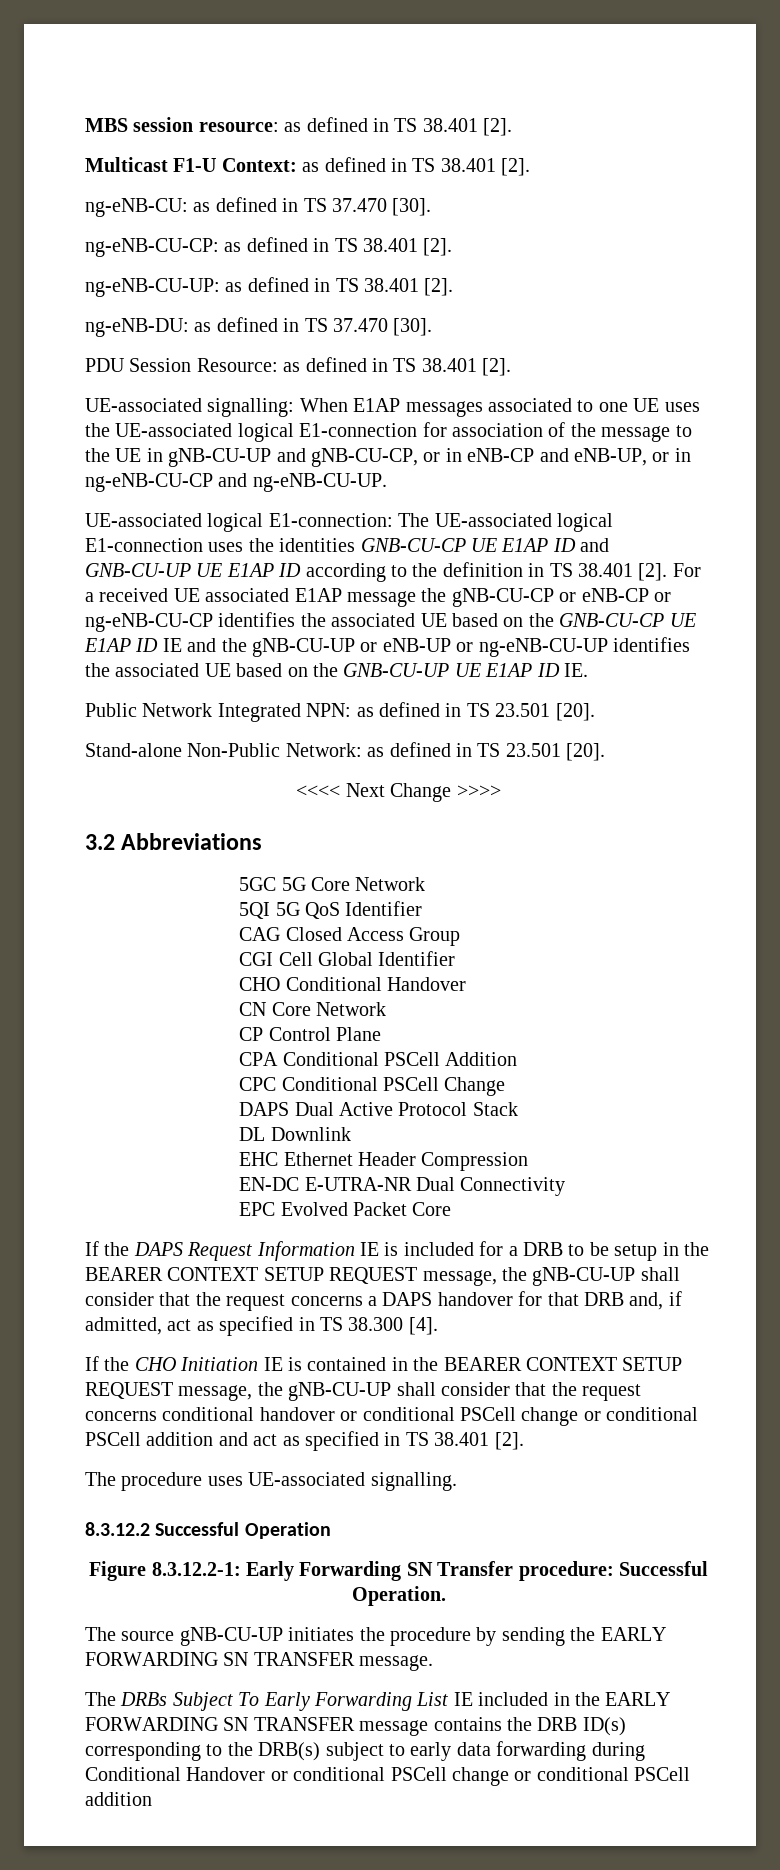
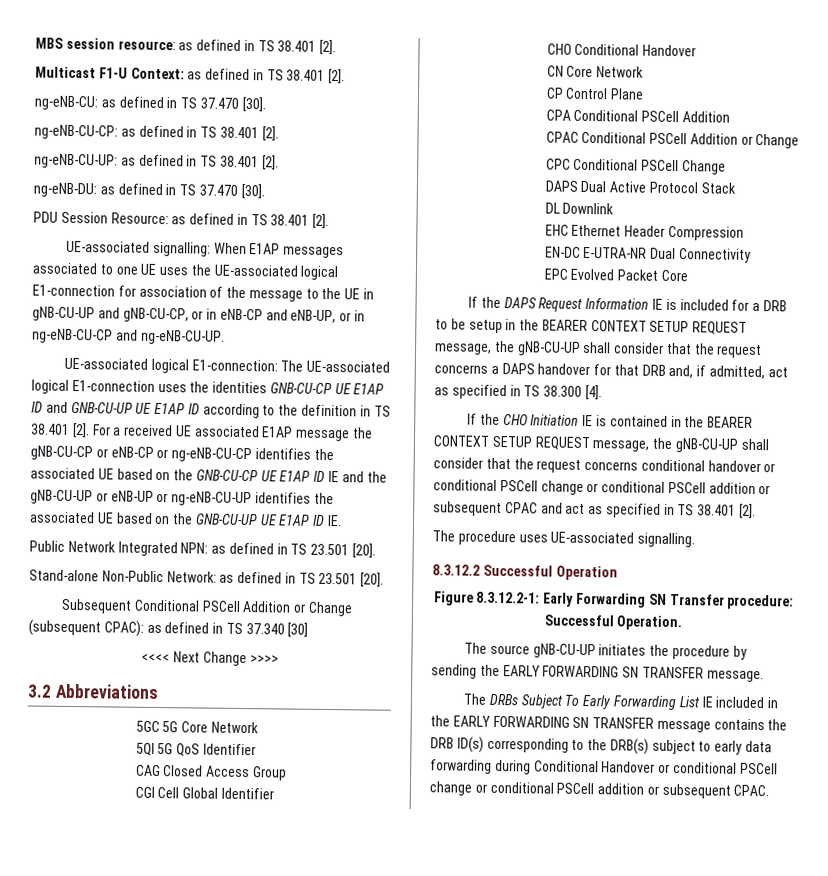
+ Subsequent Conditional PSCell Addition or Change (subsequent CPAC): as defined in TS 37.340 [30]
+ CPAC Conditional PSCell Addition or Change
- If the CHO Initiation IE is contained in the BEARER CONTEXT SETUP REQUEST message, the gNB-CU-UP shall consider that the request concerns conditional handover or conditional PSCell change or conditional PSCell addition and act as specified in TS 38.401 [2].
+ If the CHO Initiation IE is contained in the BEARER CONTEXT SETUP REQUEST message, the gNB-CU-UP shall consider that the request concerns conditional handover or conditional PSCell change or conditional PSCell addition or subsequent CPAC and act as specified in TS 38.401 [2].
- The DRBs Subject To Early Forwarding List IE included in the EARLY FORWARDING SN TRANSFER message contains the DRB ID(s) corresponding to the DRB(s) subject to early data forwarding during Conditional Handover or conditional PSCell change or conditional PSCell addition
+ The DRBs Subject To Early Forwarding List IE included in the EARLY FORWARDING SN TRANSFER message contains the DRB ID(s) corresponding to the DRB(s) subject to early data forwarding during Conditional Handover or conditional PSCell change or conditional PSCell addition or subsequent CPAC.

